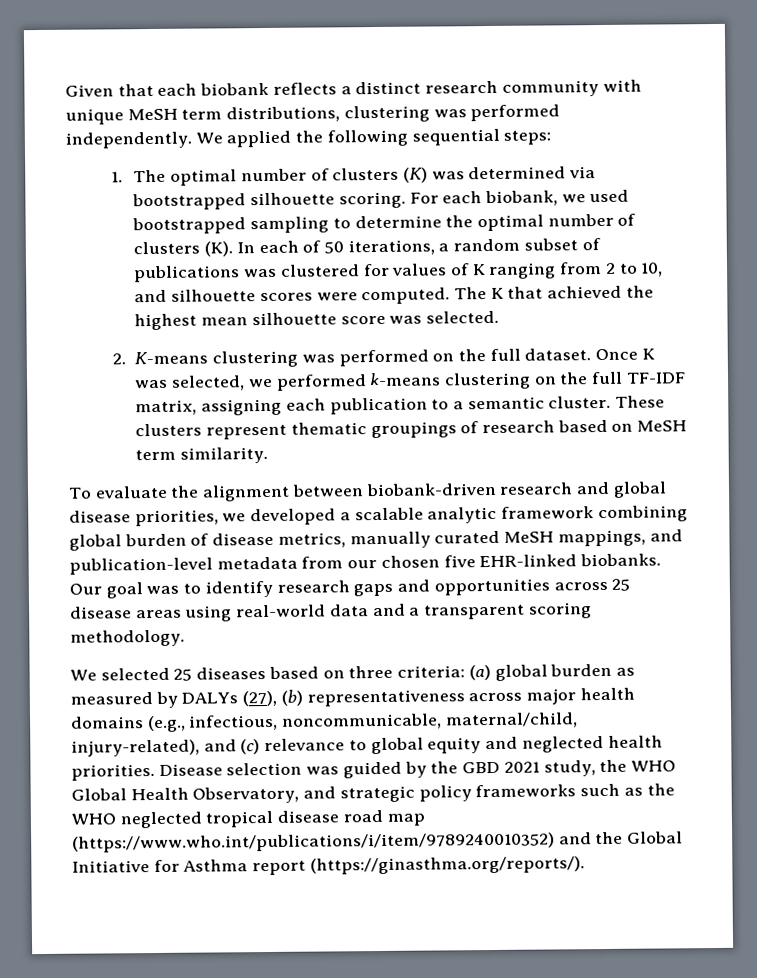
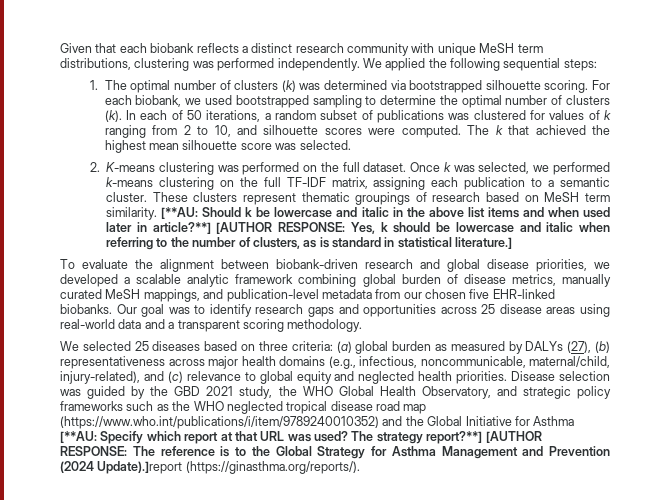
- 1. The optimal number of clusters (K) was determined via bootstrapped silhouette scoring.
+ 1. The optimal number of clusters (k) was determined via bootstrapped silhouette scoring.
- For each biobank, we used bootstrapped sampling to determine the optimal number of clusters (K). In each of 50 iterations, a random subset of publications was clustered for values of K ranging from 2 to 10, and silhouette scores were computed.
+ For each biobank, we used bootstrapped sampling to determine the optimal number of clusters (k). In each of 50 iterations, a random subset of publications was clustered for values of k ranging from 2 to 10, and silhouette scores were computed.
- The K that achieved the highest mean silhouette score was selected.
+ The k that achieved the highest mean silhouette score was selected.
- Once K was selected, we performed k-means clustering on the full TF-IDF matrix, assigning each publication to a semantic cluster.
+ Once k was selected, we performed k-means clustering on the full TF-IDF matrix, assigning each publication to a semantic cluster.
+ [**AU: Should k be lowercase and italic in the above list items and when used later in article?**] [AUTHOR RESPONSE: Yes, k should be lowercase and italic when referring to the number of clusters, as is standard in statistical literature.]
- Disease selection was guided by the GBD 2021 study, the WHO Global Health Observatory, and strategic policy frameworks such as the WHO neglected tropical disease road map (https://www.who.int/publications/i/item/9789240010352) and the Global Initiative for Asthma report (https://ginasthma.org/reports/).
+ Disease selection was guided by the GBD 2021 study, the WHO Global Health Observatory, and strategic policy frameworks such as the WHO neglected tropical disease road map (https://www.who.int/publications/i/item/9789240010352) and the Global Initiative for Asthma [**AU: Specify which report at that URL was used? The strategy report?**] [AUTHOR RESPONSE: The reference is to the Global Strategy for Asthma Management and Prevention (2024 Update).]report (https://ginasthma.org/reports/).

